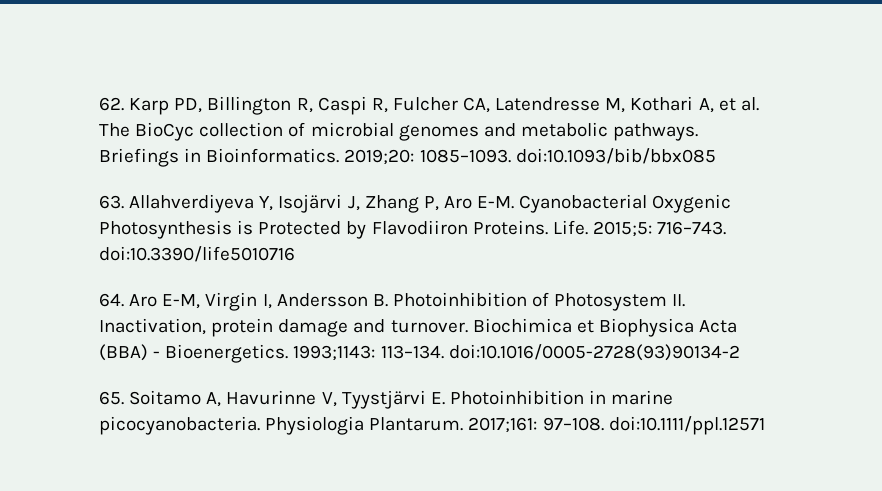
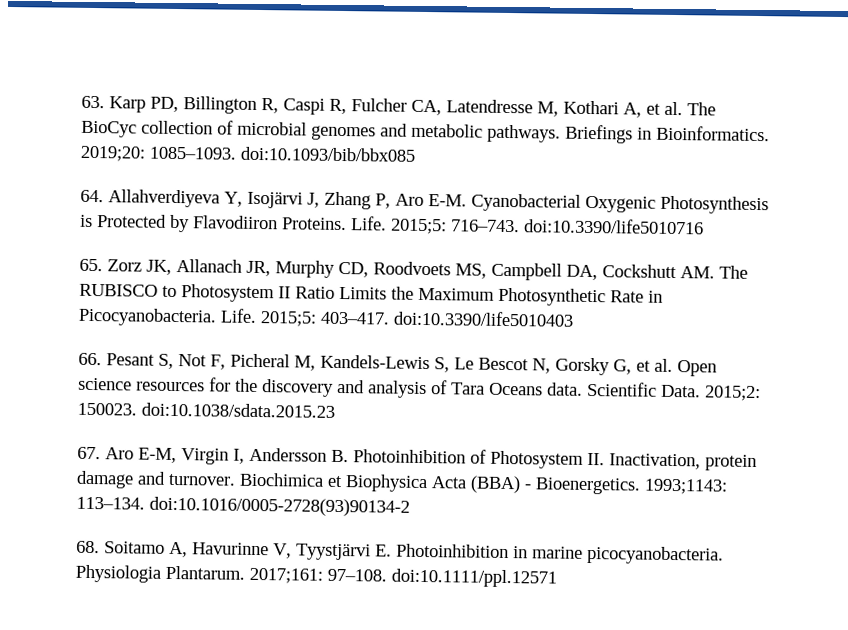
- 62. Karp PD, Billington R, Caspi R, Fulcher CA, Latendresse M, Kothari A, et al. The BioCyc collection of microbial genomes and metabolic pathways.
+ 63. Karp PD, Billington R, Caspi R, Fulcher CA, Latendresse M, Kothari A, et al. The BioCyc collection of microbial genomes and metabolic pathways.
- 63. Allahverdiyeva Y, Isojärvi J, Zhang P, Aro E-M. Cyanobacterial Oxygenic Photosynthesis is Protected by Flavodiiron Proteins.
+ 64. Allahverdiyeva Y, Isojärvi J, Zhang P, Aro E-M. Cyanobacterial Oxygenic Photosynthesis is Protected by Flavodiiron Proteins.
- 64. Aro E-M, Virgin I, Andersson B. Photoinhibition of Photosystem II. Inactivation, protein damage and turnover.
+ 65. Zorz JK, Allanach JR, Murphy CD, Roodvoets MS, Campbell DA, Cockshutt AM. The RUBISCO to Photosystem II Ratio Limits the Maximum Photosynthetic Rate in Picocyanobacteria. Life. 2015;5: 403–417. doi:10.3390/life5010403
+ 66. Pesant S, Not F, Picheral M, Kandels-Lewis S, Le Bescot N, Gorsky G, et al. Open science resources for the discovery and analysis of Tara Oceans data. Scientific Data. 2015;2: 150023. doi:10.1038/sdata.2015.23
+ 67. Aro E-M, Virgin I, Andersson B. Photoinhibition of Photosystem II. Inactivation, protein damage and turnover.
- 65. Soitamo A, Havurinne V, Tyystjärvi E. Photoinhibition in marine picocyanobacteria.
+ 68. Soitamo A, Havurinne V, Tyystjärvi E. Photoinhibition in marine picocyanobacteria.

